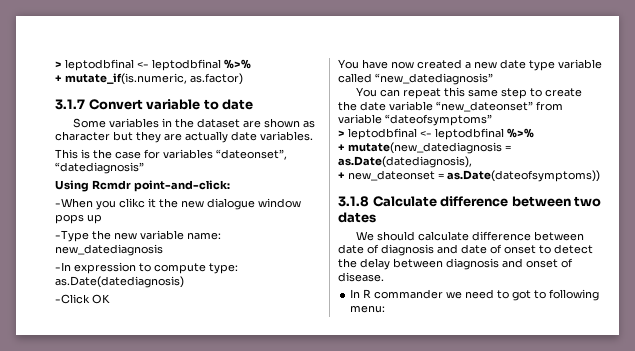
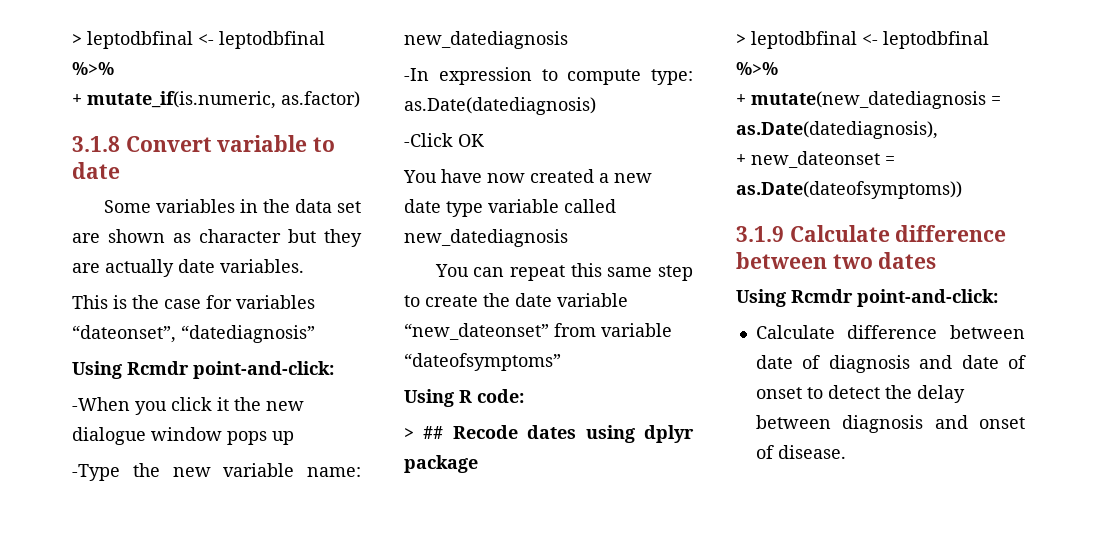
- 3.1.7 Convert variable to date
+ 3.1.8 Convert variable to date
- Some variables in the dataset are shown as character but they are actually date variables.
+ Some variables in the data set are shown as character but they are actually date variables.
- -When you clikc it the new dialogue window pops up
+ -When you click it the new dialogue window pops up
- You have now created a new date type variable called “new_datediagnosis”
+ You have now created a new date type variable called new_datediagnosis
+ Using R code:
+ > ## Recode dates using dplyr package
- 3.1.8 Calculate difference between two dates
- We should calculate difference between date of diagnosis and date of onset to detect the delay between diagnosis and onset of disease.
+ 3.1.9 Calculate difference between two dates
+ Using Rcmdr point-and-click:
+ Calculate difference between date of diagnosis and date of onset to detect the delay between diagnosis and onset of disease.
- In R commander we need to got to following menu:

